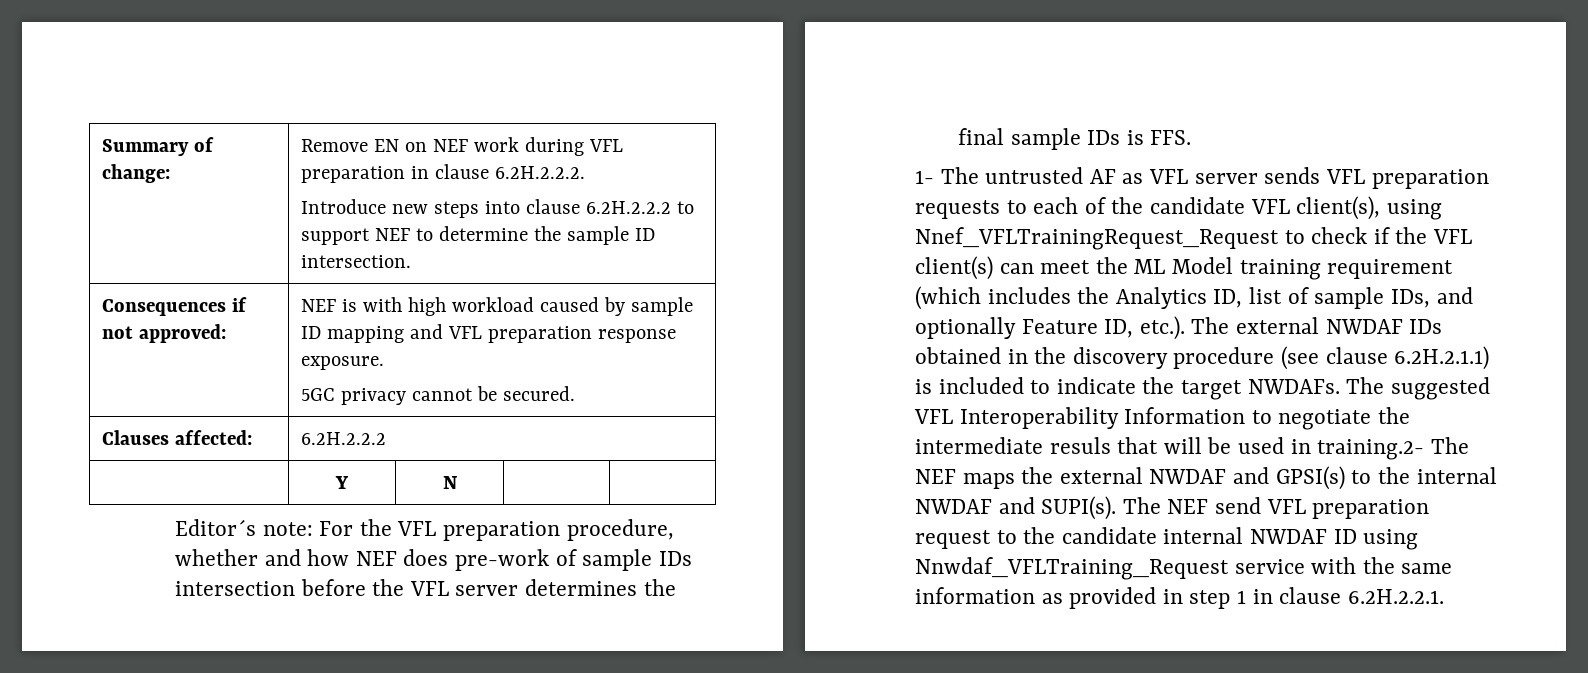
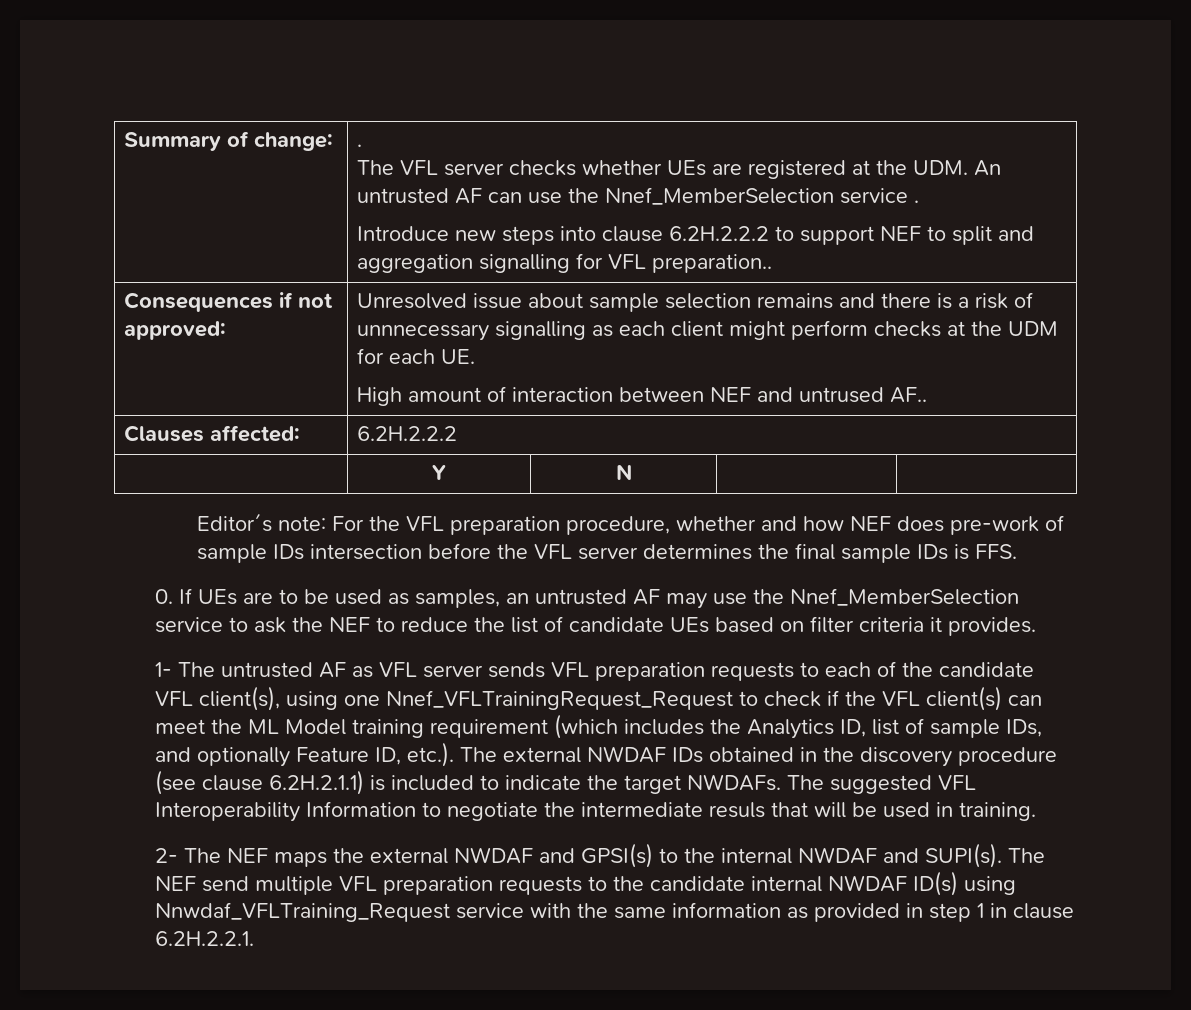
- Summary of change: | Remove EN on NEF work during VFL preparation in clause 6.2H.2.2.2.
+ Summary of change: | .
+ The VFL server checks whether UEs are registered at the UDM. An untrusted AF can use the Nnef_MemberSelection service .
- Introduce new steps into clause 6.2H.2.2.2 to support NEF to determine the sample ID intersection.
- Consequences if not approved: | NEF is with high workload caused by sample ID mapping and VFL preparation response exposure.
- 5GC privacy cannot be secured.
+ Introduce new steps into clause 6.2H.2.2.2 to support NEF to split and aggregation signalling for VFL preparation..
+ Consequences if not approved: | Unresolved issue about sample selection remains and there is a risk of unnnecessary signalling as each client might perform checks at the UDM for each UE.
+ High amount of interaction between NEF and untrused AF..
+ 0. If UEs are to be used as samples, an untrusted AF may use the Nnef_MemberSelection service to ask the NEF to reduce the list of candidate UEs based on filter criteria it provides.
- 1- The untrusted AF as VFL server sends VFL preparation requests to each of the candidate VFL client(s), using Nnef_VFLTrainingRequest_Request to check if the VFL client(s) can meet the ML Model training requirement (which includes the Analytics ID, list of sample IDs, and optionally Feature ID, etc.). The external NWDAF IDs obtained in the discovery procedure (see clause 6.2H.2.1.1) is included to indicate the target NWDAFs.
+ 1- The untrusted AF as VFL server sends VFL preparation requests to each of the candidate VFL client(s), using one Nnef_VFLTrainingRequest_Request to check if the VFL client(s) can meet the ML Model training requirement (which includes the Analytics ID, list of sample IDs, and optionally Feature ID, etc.). The external NWDAF IDs obtained in the discovery procedure (see clause 6.2H.2.1.1) is included to indicate the target NWDAFs.
- The suggested VFL Interoperability Information to negotiate the intermediate resuls that will be used in training.2- The NEF maps the external NWDAF and GPSI(s) to the internal NWDAF and SUPI(s).
+ The suggested VFL Interoperability Information to negotiate the intermediate resuls that will be used in training.
+ 2- The NEF maps the external NWDAF and GPSI(s) to the internal NWDAF and SUPI(s).
- The NEF send VFL preparation request to the candidate internal NWDAF ID using Nnwdaf_VFLTraining_Request service with the same information as provided in step 1 in clause 6.2H.2.2.1.
+ The NEF send multiple VFL preparation requests to the candidate internal NWDAF ID(s) using Nnwdaf_VFLTraining_Request service with the same information as provided in step 1 in clause 6.2H.2.2.1.

